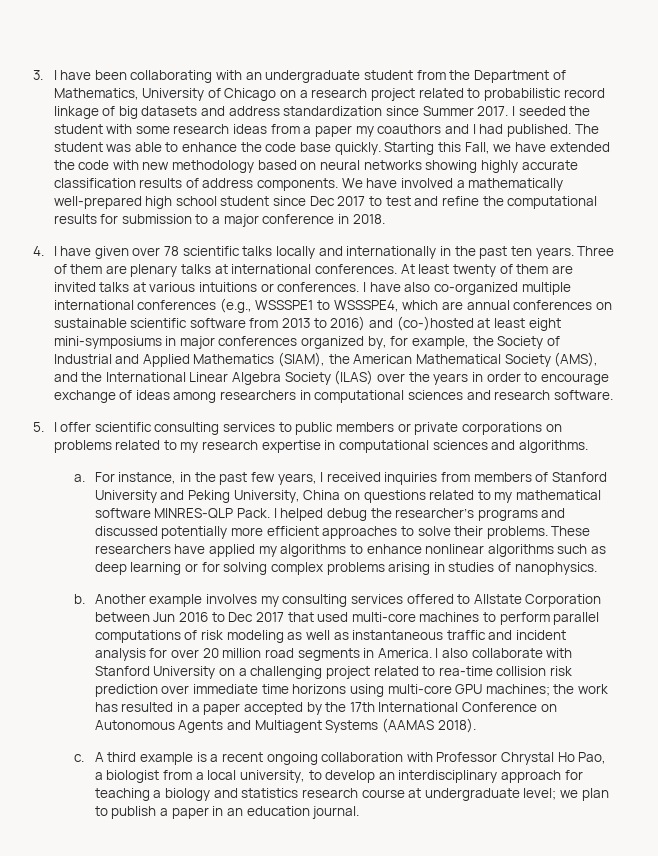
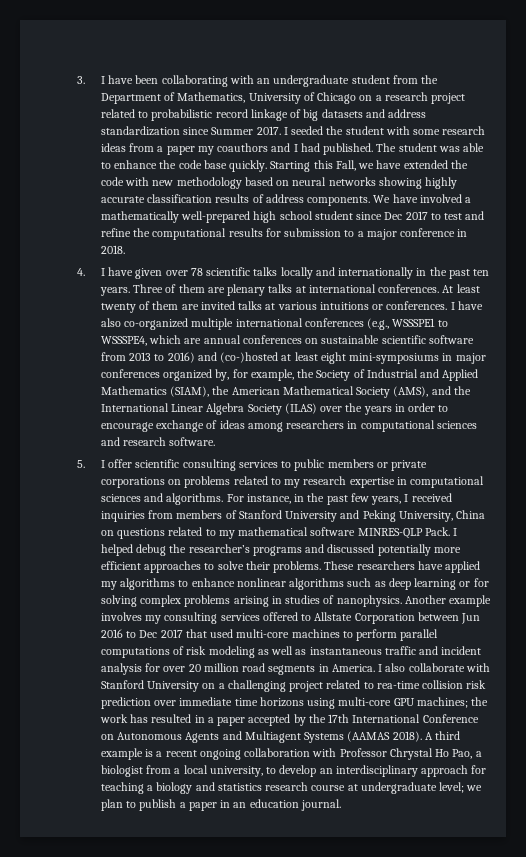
- 5. I offer scientific consulting services to public members or private corporations on problems related to my research expertise in computational sciences and algorithms.
- a. For instance, in the past few years, I received inquiries from members of Stanford University and Peking University, China on questions related to my mathematical software MINRES-QLP Pack.
+ 5. I offer scientific consulting services to public members or private corporations on problems related to my research expertise in computational sciences and algorithms. For instance, in the past few years, I received inquiries from members of Stanford University and Peking University, China on questions related to my mathematical software MINRES-QLP Pack.
- These researchers have applied my algorithms to enhance nonlinear algorithms such as deep learning or for solving complex problems arising in studies of nanophysics.
- b. Another example involves my consulting services offered to Allstate Corporation between Jun 2016 to Dec 2017 that used multi-core machines to perform parallel computations of risk modeling as well as instantaneous traffic and incident analysis for over 20 million road segments in America.
+ These researchers have applied my algorithms to enhance nonlinear algorithms such as deep learning or for solving complex problems arising in studies of nanophysics. Another example involves my consulting services offered to Allstate Corporation between Jun 2016 to Dec 2017 that used multi-core machines to perform parallel computations of risk modeling as well as instantaneous traffic and incident analysis for over 20 million road segments in America.
- the work has resulted in a paper accepted by the 17th International Conference on Autonomous Agents and Multiagent Systems (AAMAS 2018).
- c. A third example is a recent ongoing collaboration with Professor Chrystal Ho Pao, a biologist from a local university, to develop an interdisciplinary approach for teaching a biology and statistics research course at undergraduate level;
+ the work has resulted in a paper accepted by the 17th International Conference on Autonomous Agents and Multiagent Systems (AAMAS 2018). A third example is a recent ongoing collaboration with Professor Chrystal Ho Pao, a biologist from a local university, to develop an interdisciplinary approach for teaching a biology and statistics research course at undergraduate level;

